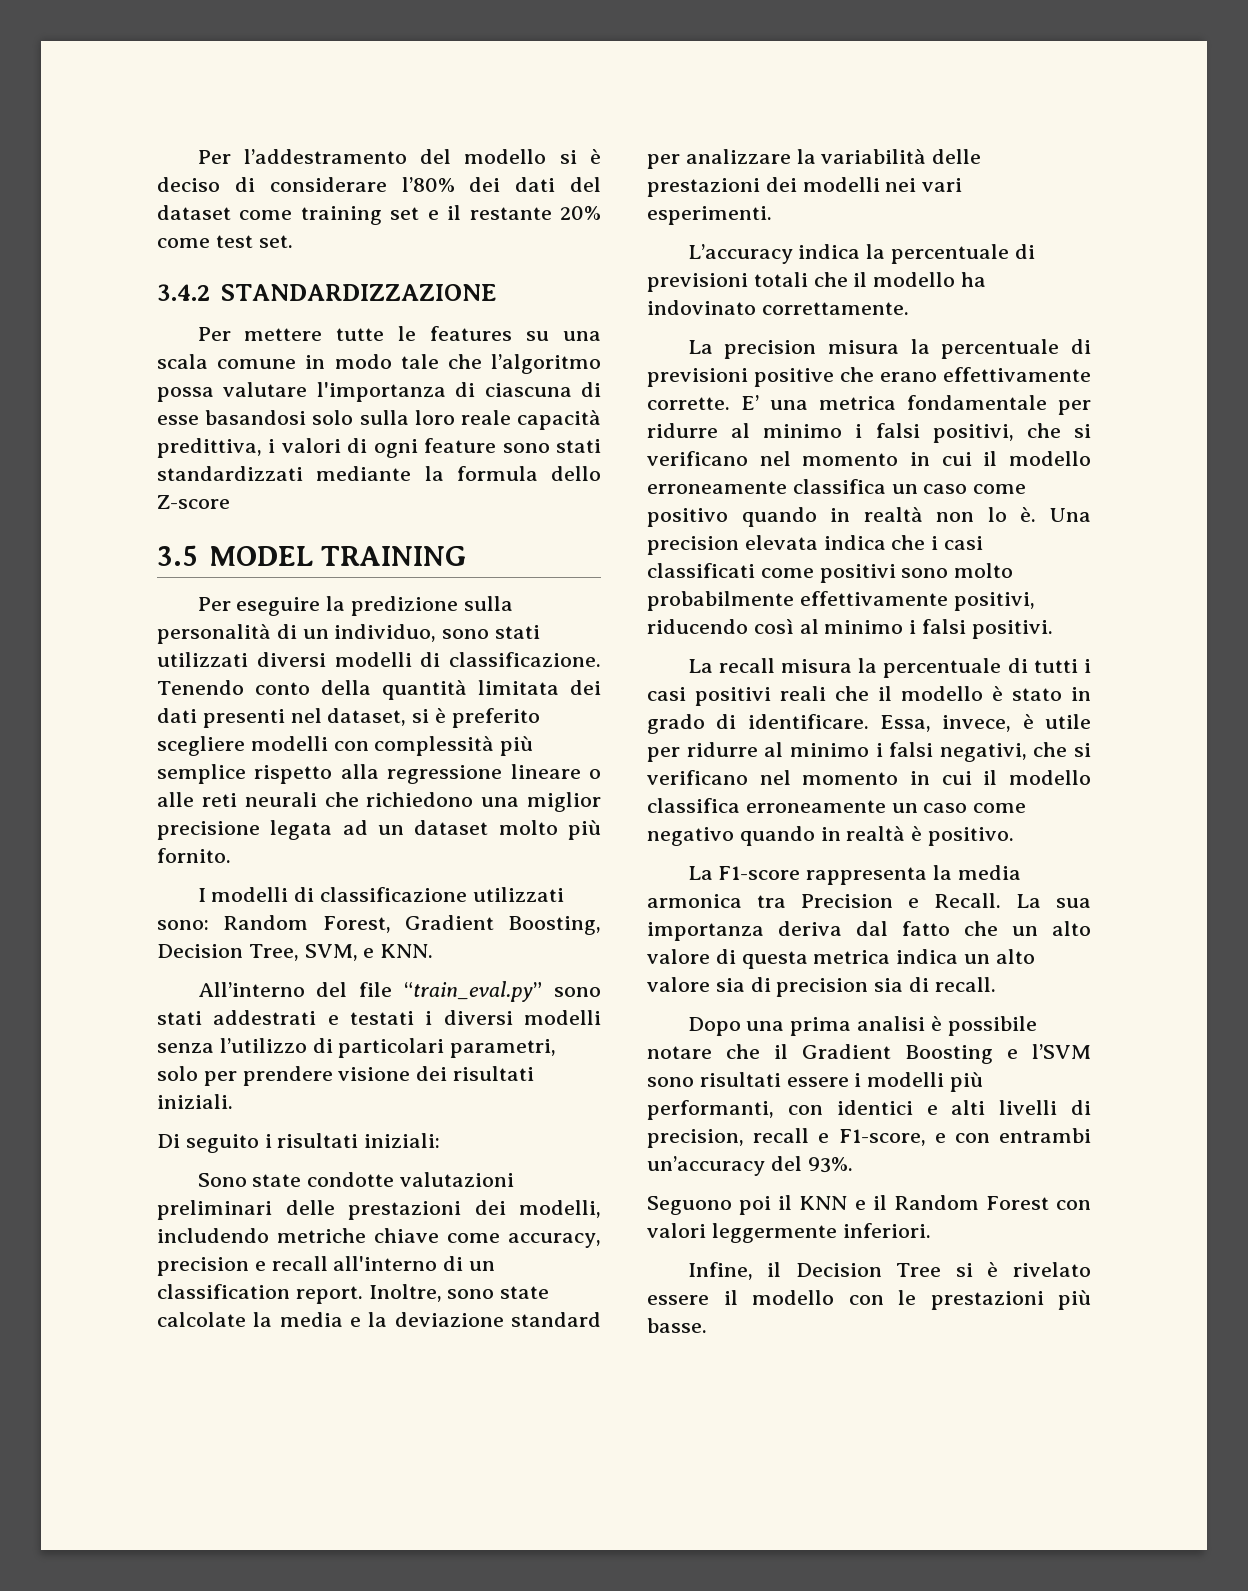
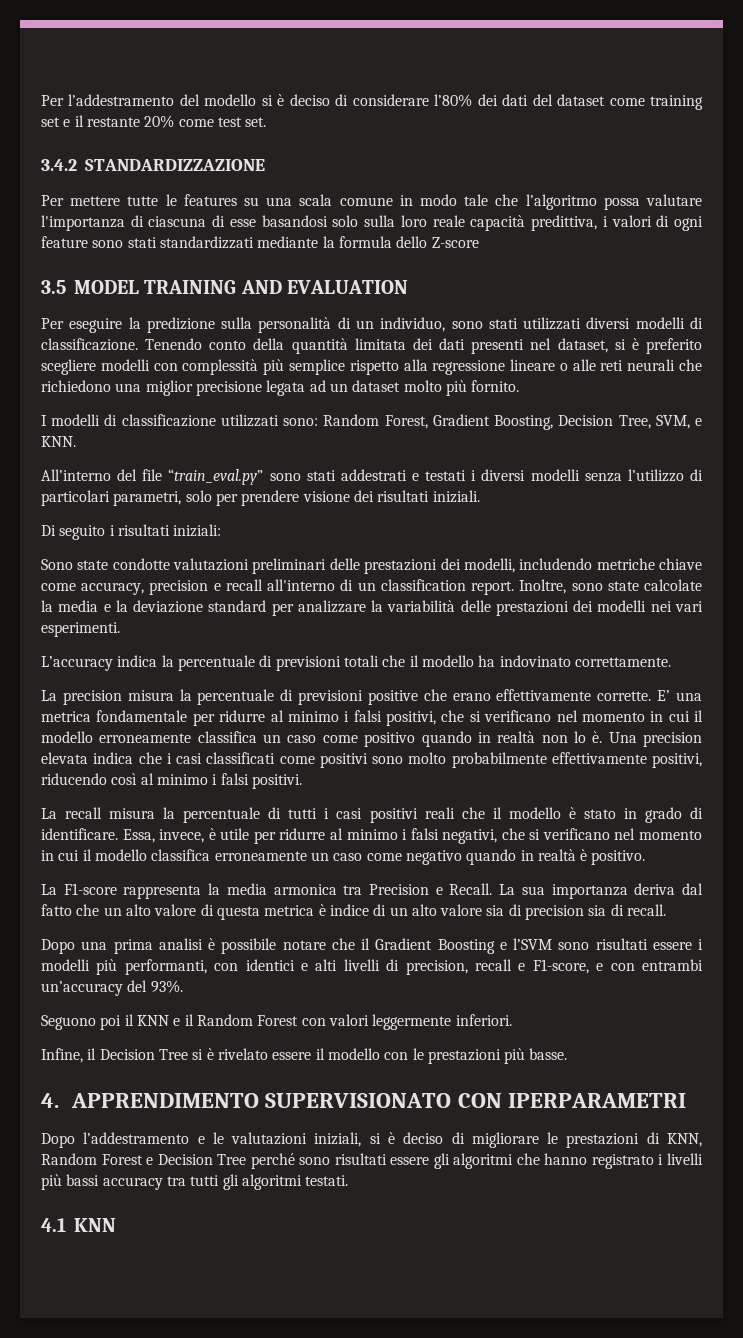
- 3.5 MODEL TRAINING
+ 3.5 MODEL TRAINING AND EVALUATION
- La sua importanza deriva dal fatto che un alto valore di questa metrica indica un alto valore sia di precision sia di recall.
+ La sua importanza deriva dal fatto che un alto valore di questa metrica è indice di un alto valore sia di precision sia di recall.
+ 4. APPRENDIMENTO SUPERVISIONATO CON IPERPARAMETRI
+ Dopo l’addestramento e le valutazioni iniziali, si è deciso di migliorare le prestazioni di KNN, Random Forest e Decision Tree perché sono risultati essere gli algoritmi che hanno registrato i livelli più bassi accuracy tra tutti gli algoritmi testati.
+ 4.1 KNN

